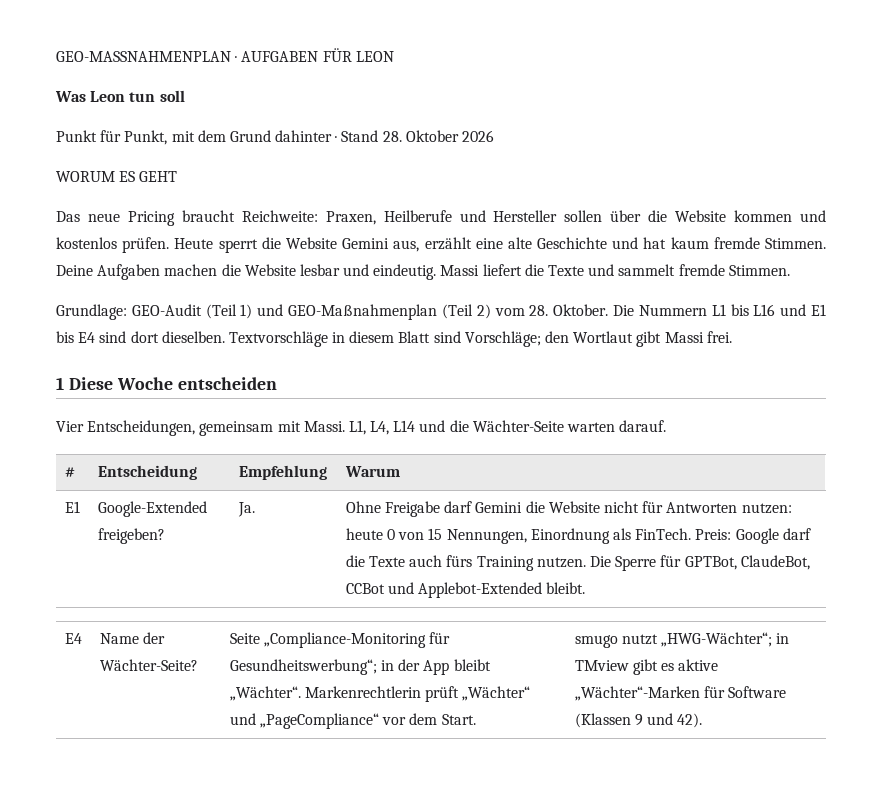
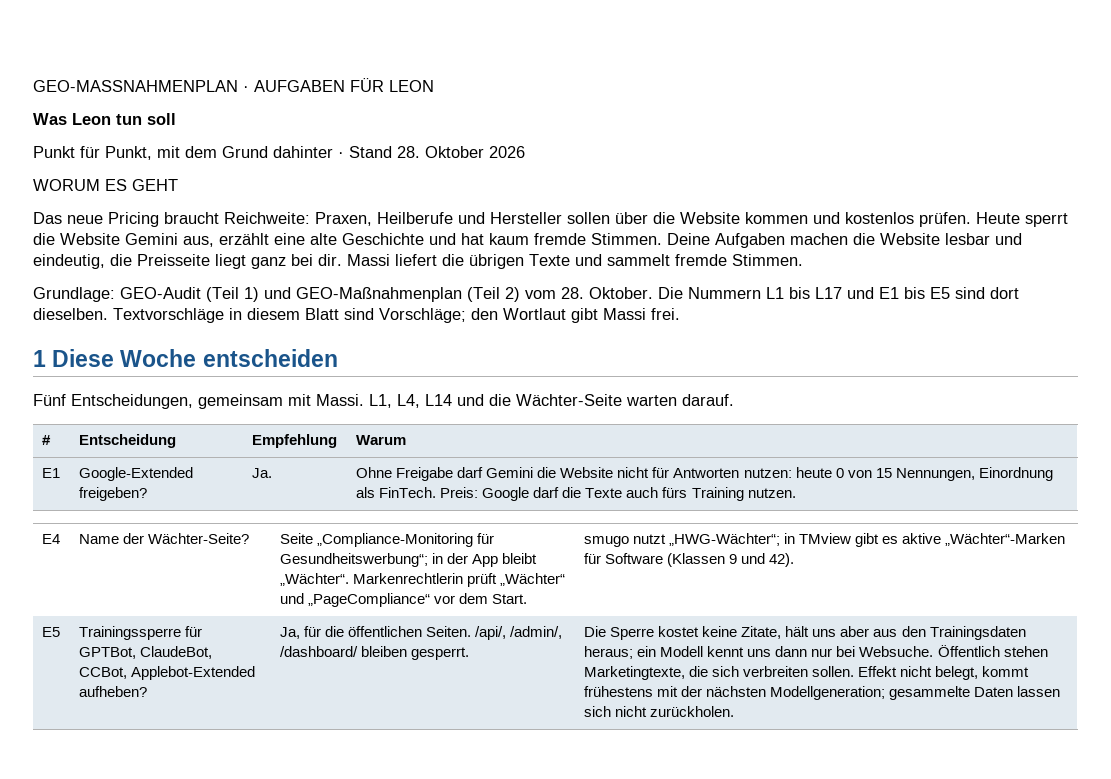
- Deine Aufgaben machen die Website lesbar und eindeutig.
+ Deine Aufgaben machen die Website lesbar und eindeutig, die Preisseite liegt ganz bei dir.
- Massi liefert die Texte und sammelt fremde Stimmen.
+ Massi liefert die übrigen Texte und sammelt fremde Stimmen.
- Die Nummern L1 bis L16 und E1 bis E4 sind dort dieselben.
+ Die Nummern L1 bis L17 und E1 bis E5 sind dort dieselben.
- Vier Entscheidungen, gemeinsam mit Massi.
+ Fünf Entscheidungen, gemeinsam mit Massi.
- E1 | Google-Extended freigeben? | Ja. | Ohne Freigabe darf Gemini die Website nicht für Antworten nutzen: heute 0 von 15 Nennungen, Einordnung als FinTech. Preis: Google darf die Texte auch fürs Training nutzen. Die Sperre für GPTBot, ClaudeBot, CCBot und Applebot-Extended bleibt.
+ E1 | Google-Extended freigeben? | Ja. | Ohne Freigabe darf Gemini die Website nicht für Antworten nutzen: heute 0 von 15 Nennungen, Einordnung als FinTech. Preis: Google darf die Texte auch fürs Training nutzen.
+ E5 | Trainingssperre für GPTBot, ClaudeBot, CCBot, Applebot-Extended aufheben? | Ja, für die öffentlichen Seiten. /api/, /admin/, /dashboard/ bleiben gesperrt. | Die Sperre kostet keine Zitate, hält uns aber aus den Trainingsdaten heraus; ein Modell kennt uns dann nur bei Websuche. Öffentlich stehen Marketingtexte, die sich verbreiten sollen. Effekt nicht belegt, kommt frühestens mit der nächsten Modellgeneration; gesammelte Daten lassen sich nicht zurückholen.

